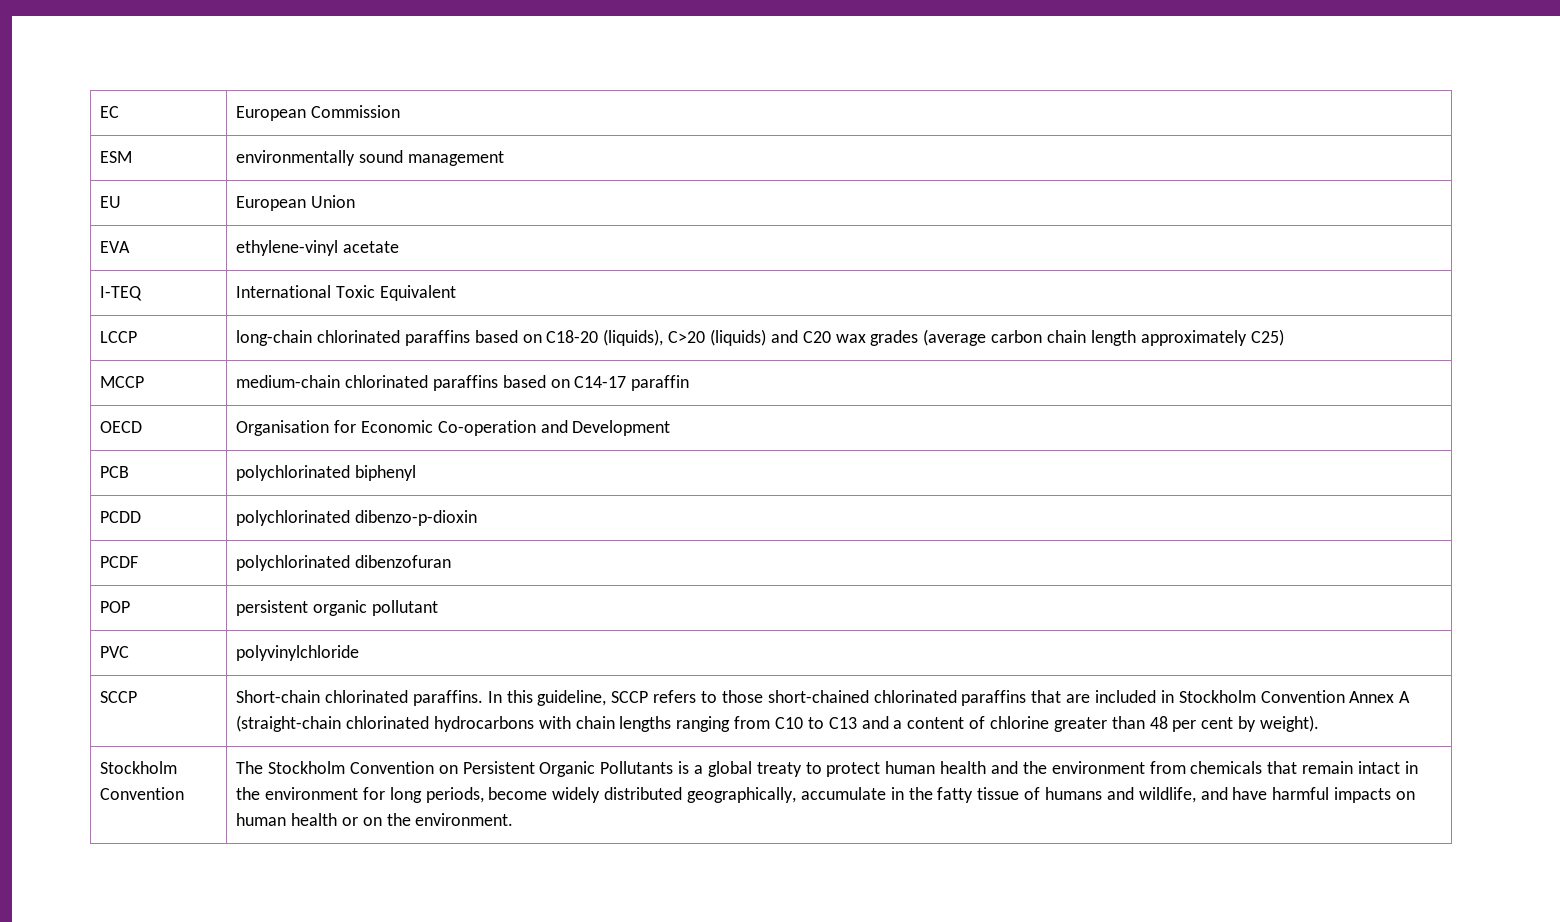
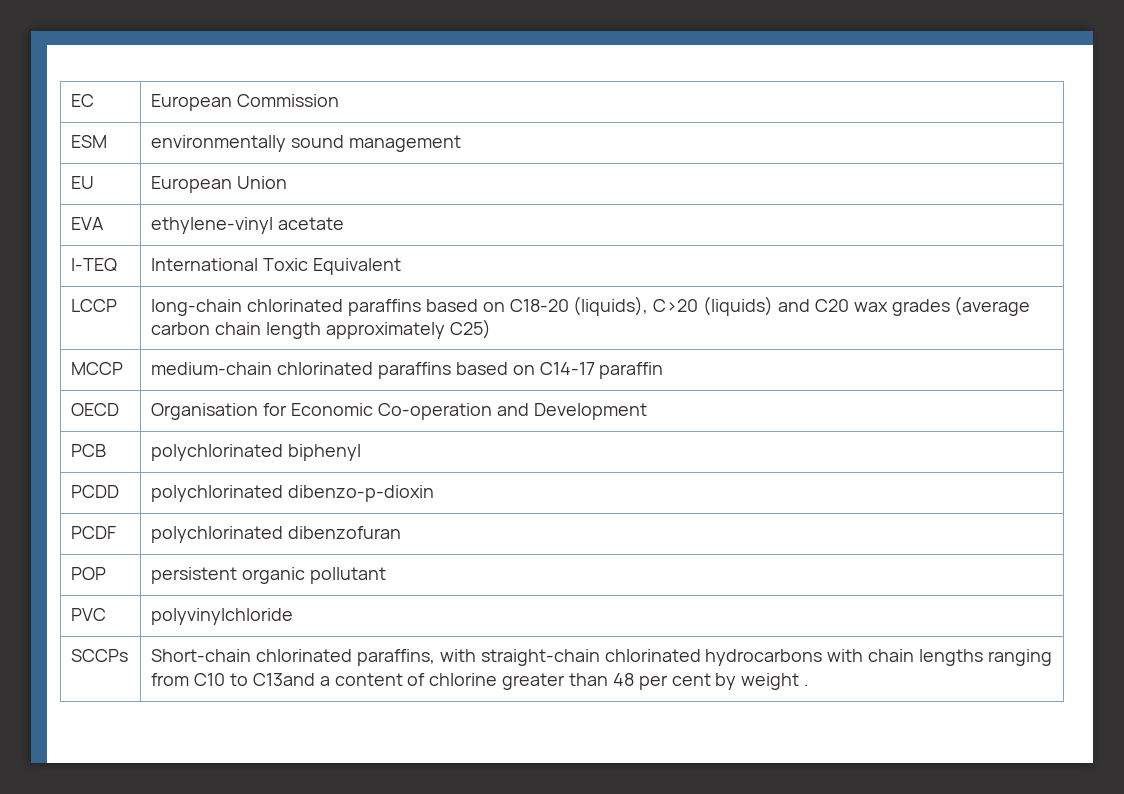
  PVC | polyvinylchloride
- SCCP
+ SCCPs
- Short-chain chlorinated paraffins. In this guideline, SCCP refers to those short-chained chlorinated paraffins that are included in Stockholm Convention Annex A (straight-chain chlorinated hydrocarbons with chain lengths ranging from C10 to C13 and a content of chlorine greater than 48 per cent by weight).
- Stockholm Convention | The Stockholm Convention on Persistent Organic Pollutants is a global treaty to protect human health and the environment from chemicals that remain intact in the environment for long periods, become widely distributed geographically, accumulate in the fatty tissue of humans and wildlife, and have harmful impacts on human health or on the environment.
+ Short-chain chlorinated paraffins, with straight-chain chlorinated hydrocarbons with chain lengths ranging from C10 to C13and a content of chlorine greater than 48 per cent by weight .

